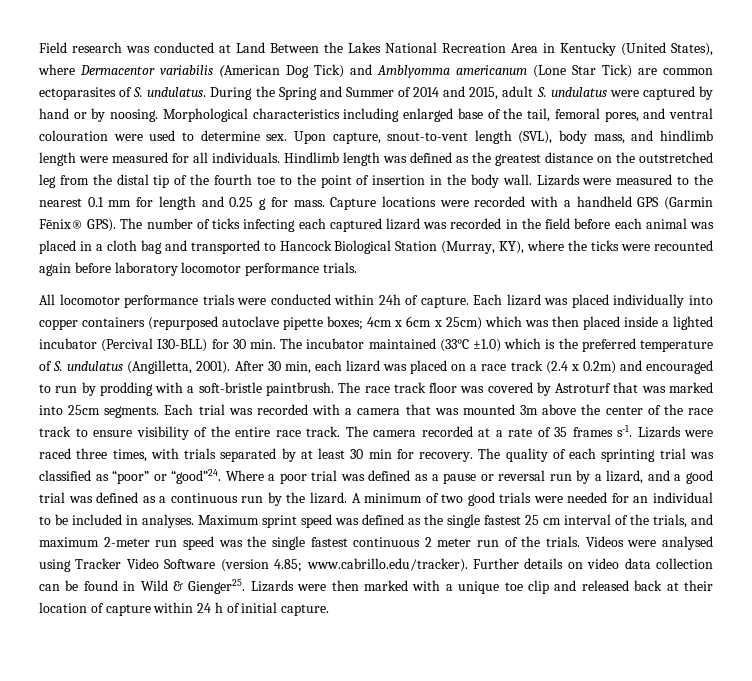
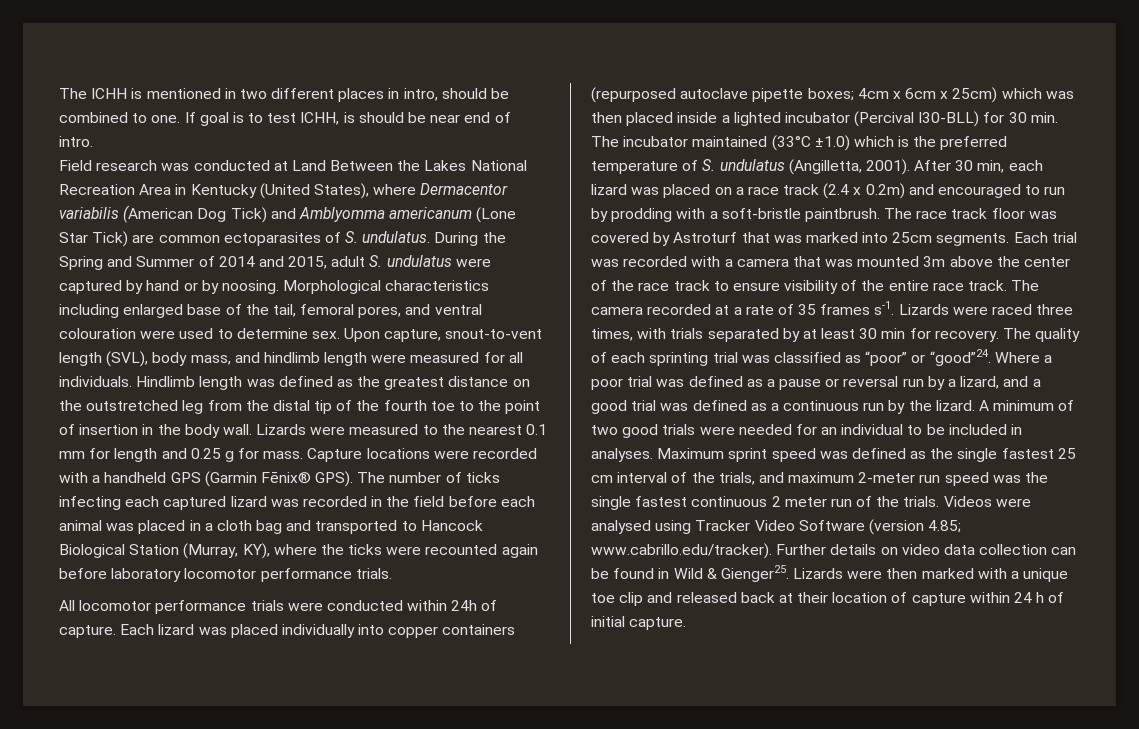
+ The ICHH is mentioned in two different places in intro, should be combined to one. If goal is to test ICHH, is should be near end of intro.

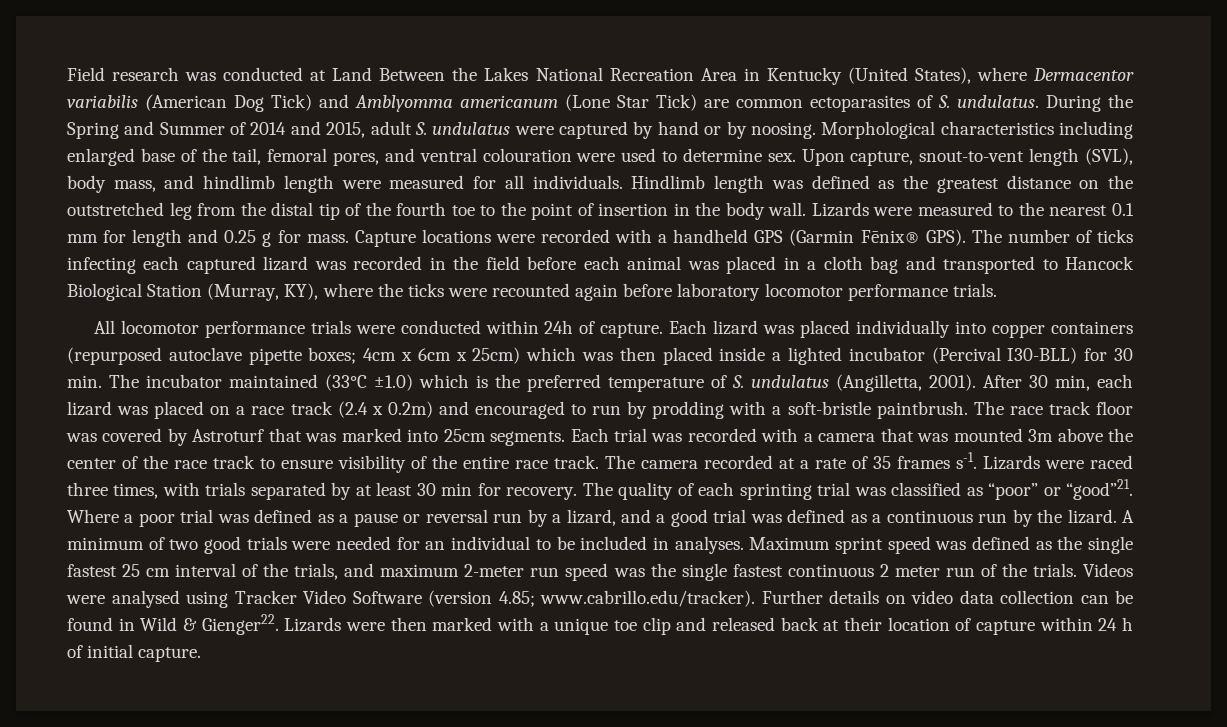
- The ICHH is mentioned in two different places in intro, should be combined to one. If goal is to test ICHH, is should be near end of intro.
- The quality of each sprinting trial was classified as “poor” or “good”24.
+ The quality of each sprinting trial was classified as “poor” or “good”21.
- Videos were analysed using Tracker Video Software (version 4.85; www.cabrillo.edu/tracker). Further details on video data collection can be found in Wild & Gienger25.
+ Videos were analysed using Tracker Video Software (version 4.85; www.cabrillo.edu/tracker). Further details on video data collection can be found in Wild & Gienger22.

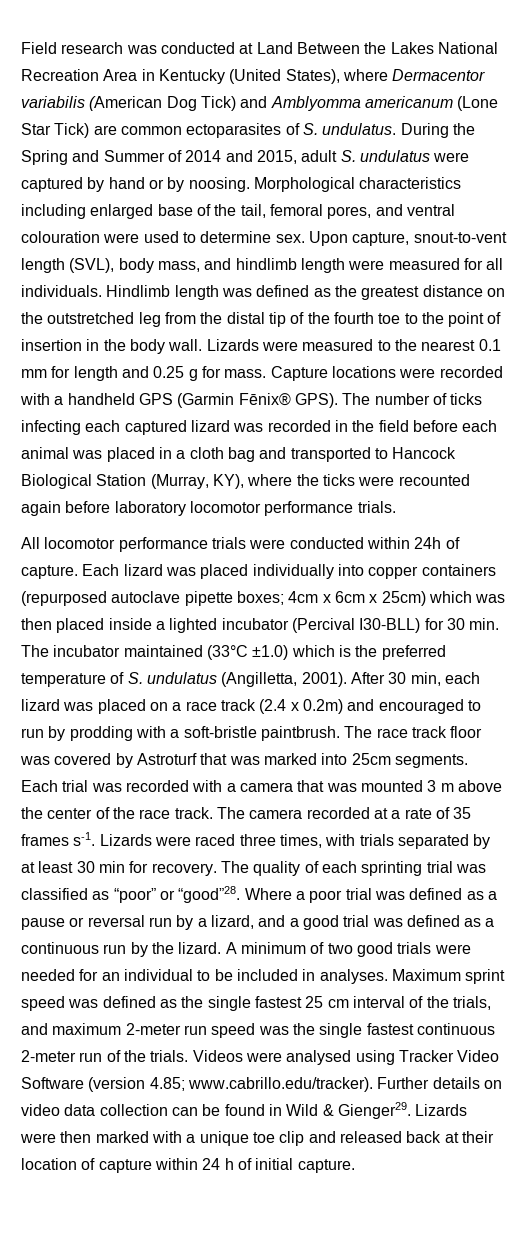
- Each trial was recorded with a camera that was mounted 3m above the center of the race track to ensure visibility of the entire race track.
+ Each trial was recorded with a camera that was mounted 3 m above the center of the race track.
- The quality of each sprinting trial was classified as “poor” or “good”21.
+ The quality of each sprinting trial was classified as “poor” or “good”28.
- Maximum sprint speed was defined as the single fastest 25 cm interval of the trials, and maximum 2-meter run speed was the single fastest continuous 2 meter run of the trials.
+ Maximum sprint speed was defined as the single fastest 25 cm interval of the trials, and maximum 2-meter run speed was the single fastest continuous 2-meter run of the trials.
- Videos were analysed using Tracker Video Software (version 4.85; www.cabrillo.edu/tracker). Further details on video data collection can be found in Wild & Gienger22.
+ Videos were analysed using Tracker Video Software (version 4.85; www.cabrillo.edu/tracker). Further details on video data collection can be found in Wild & Gienger29.

